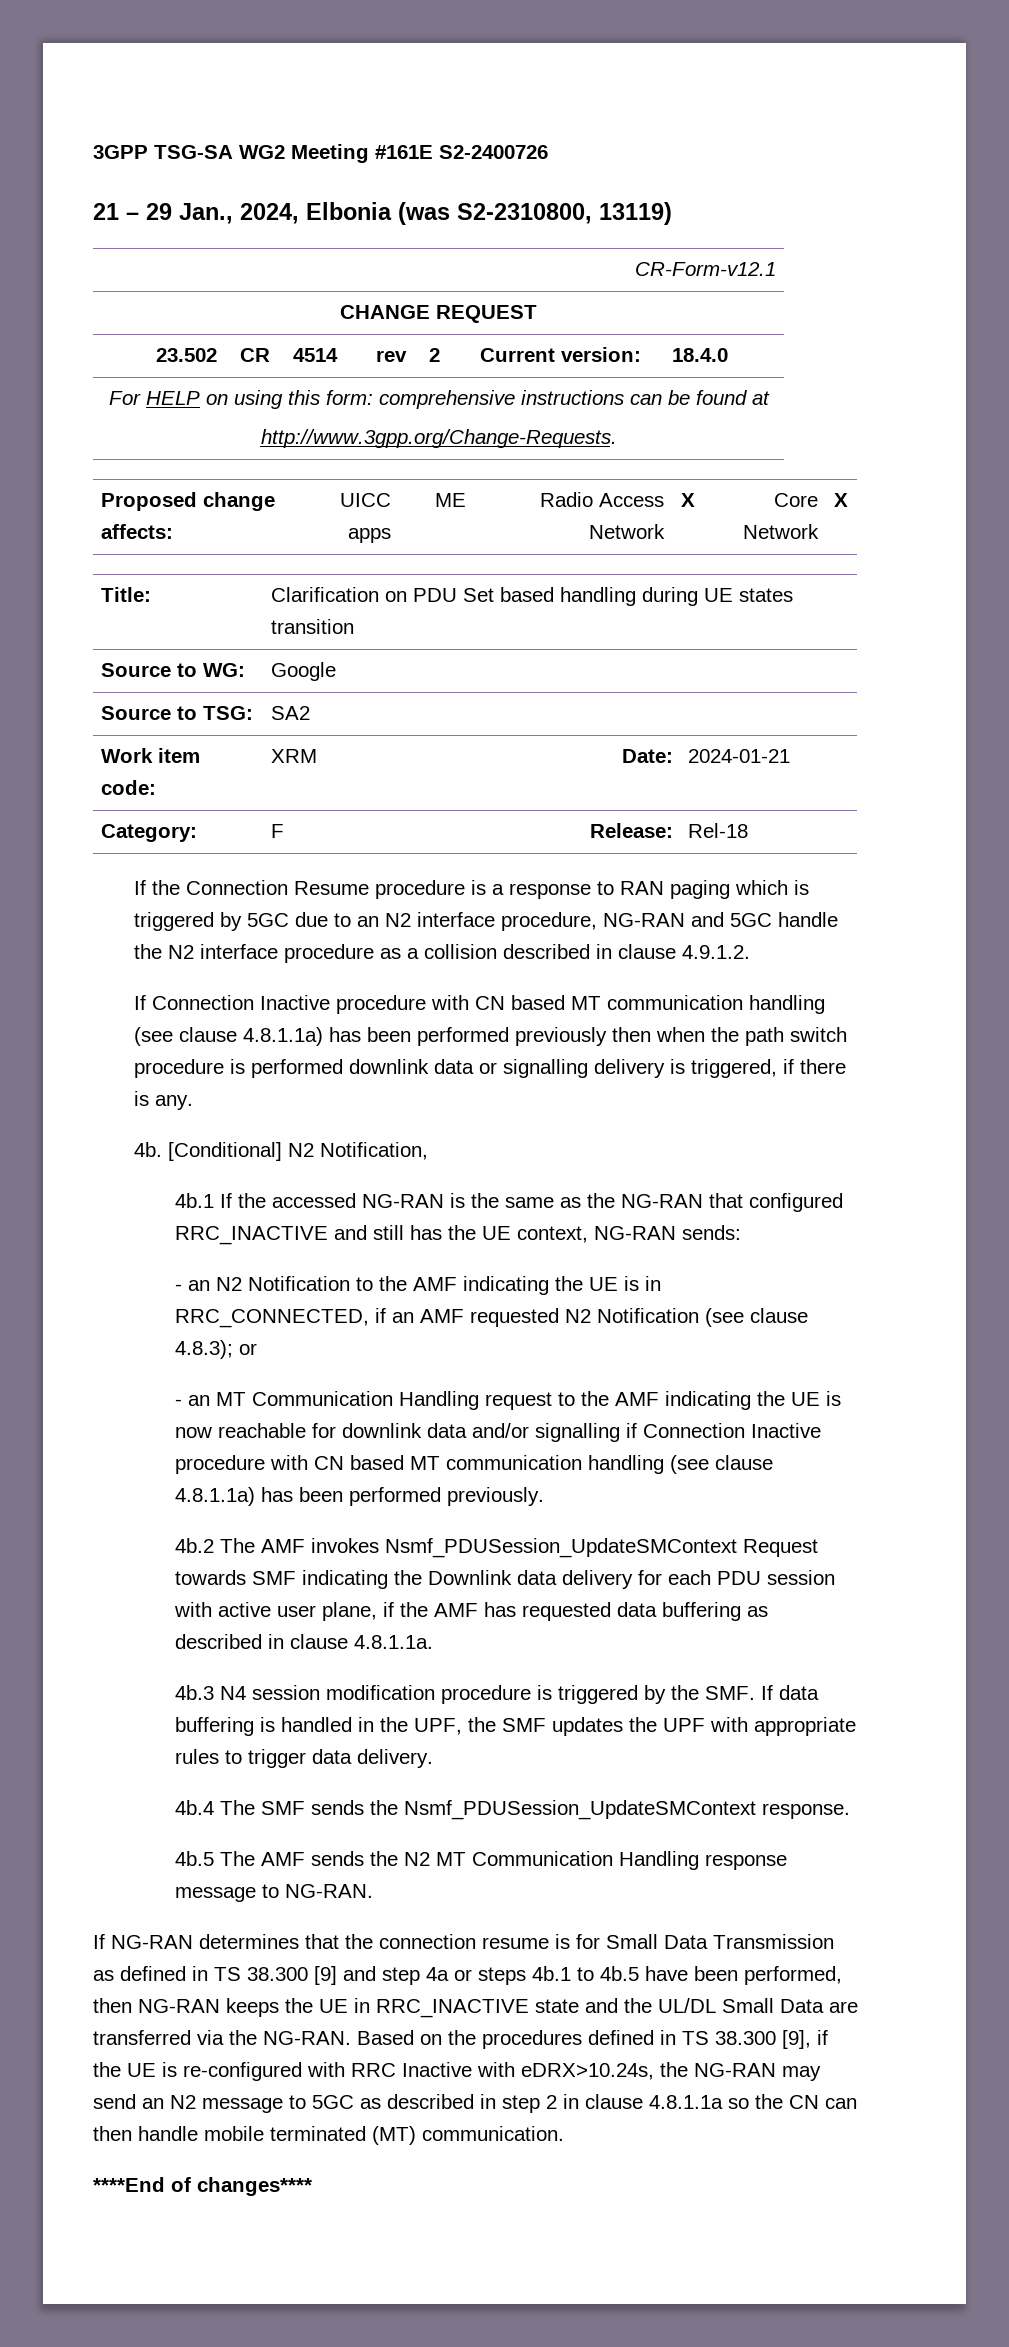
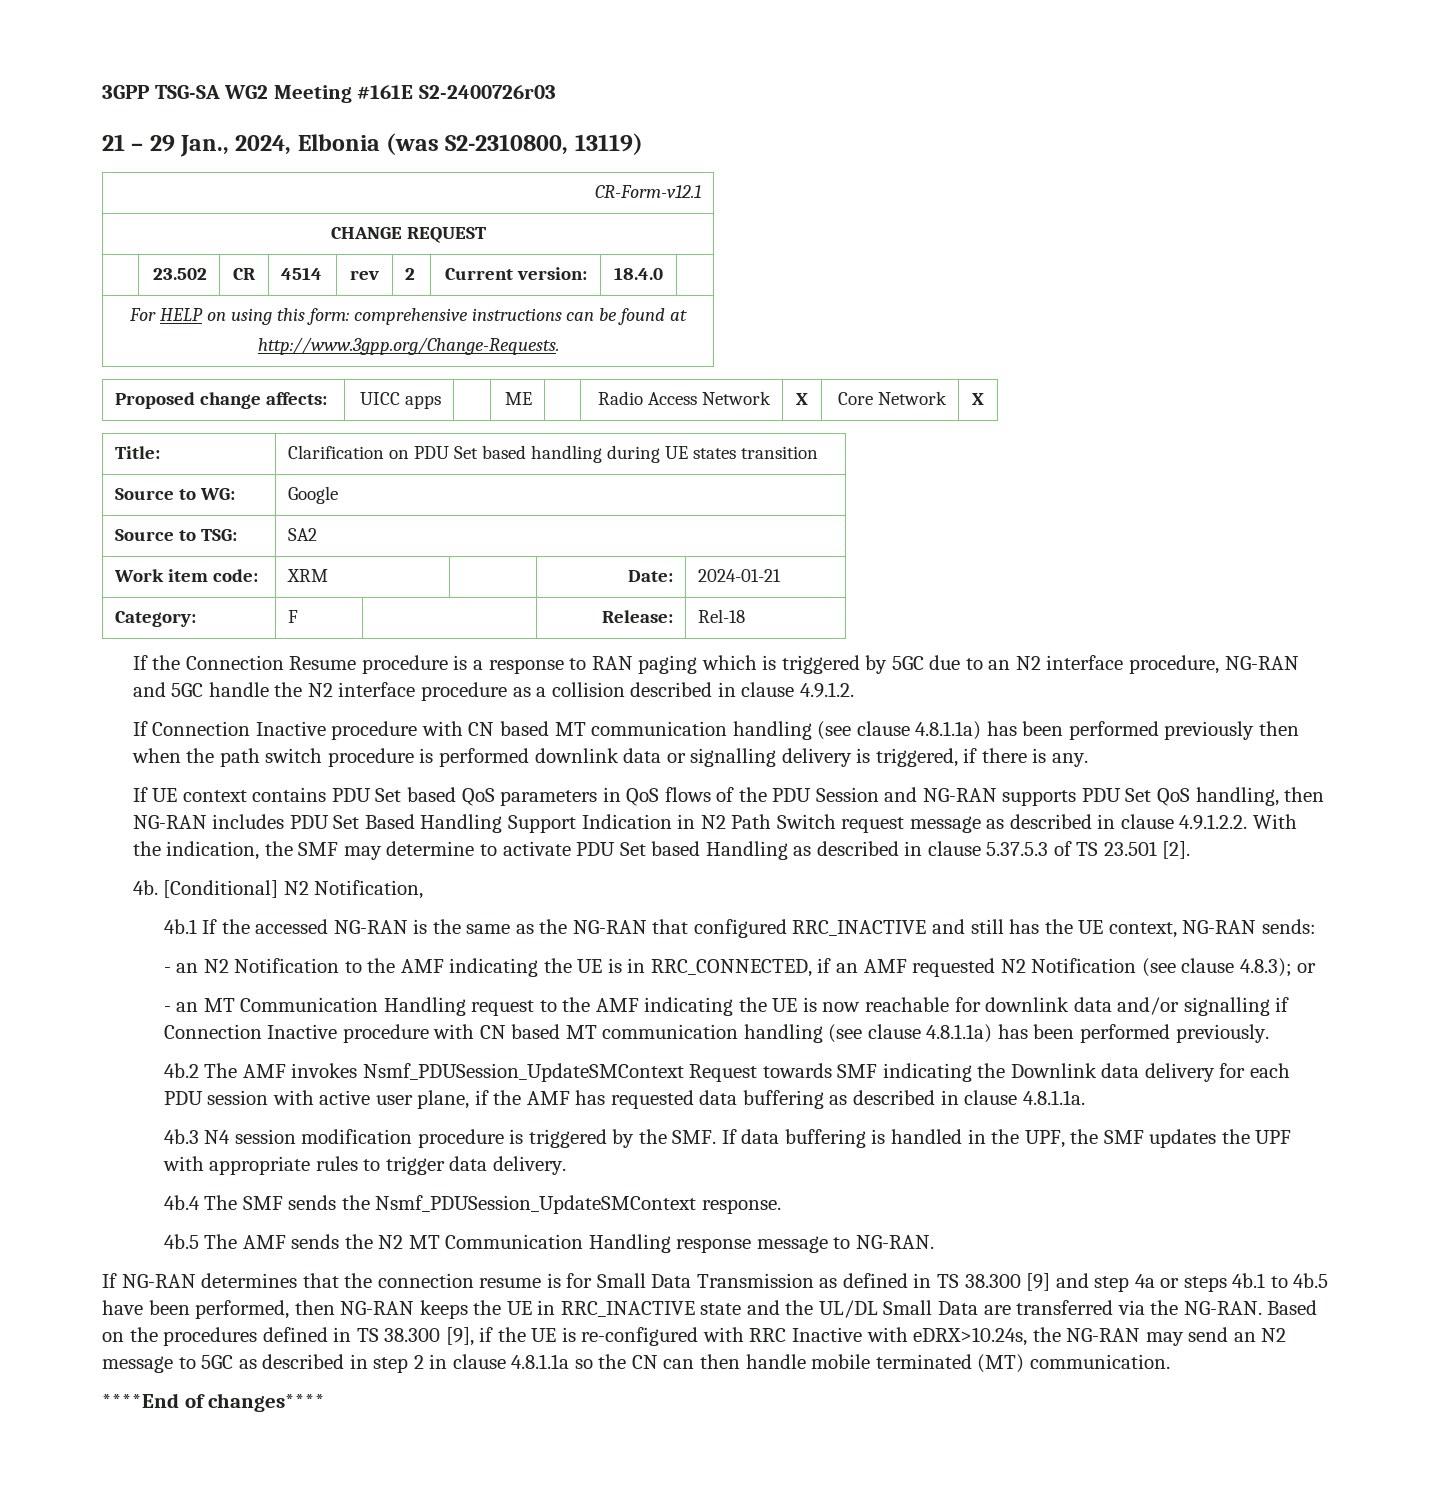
- 3GPP TSG-SA WG2 Meeting #161E S2-2400726
+ 3GPP TSG-SA WG2 Meeting #161E S2-2400726r03
+ If UE context contains PDU Set based QoS parameters in QoS flows of the PDU Session and NG-RAN supports PDU Set QoS handling, then NG-RAN includes PDU Set Based Handling Support Indication in N2 Path Switch request message as described in clause 4.9.1.2.2. With the indication, the SMF may determine to activate PDU Set based Handling as described in clause 5.37.5.3 of TS 23.501 [2].

